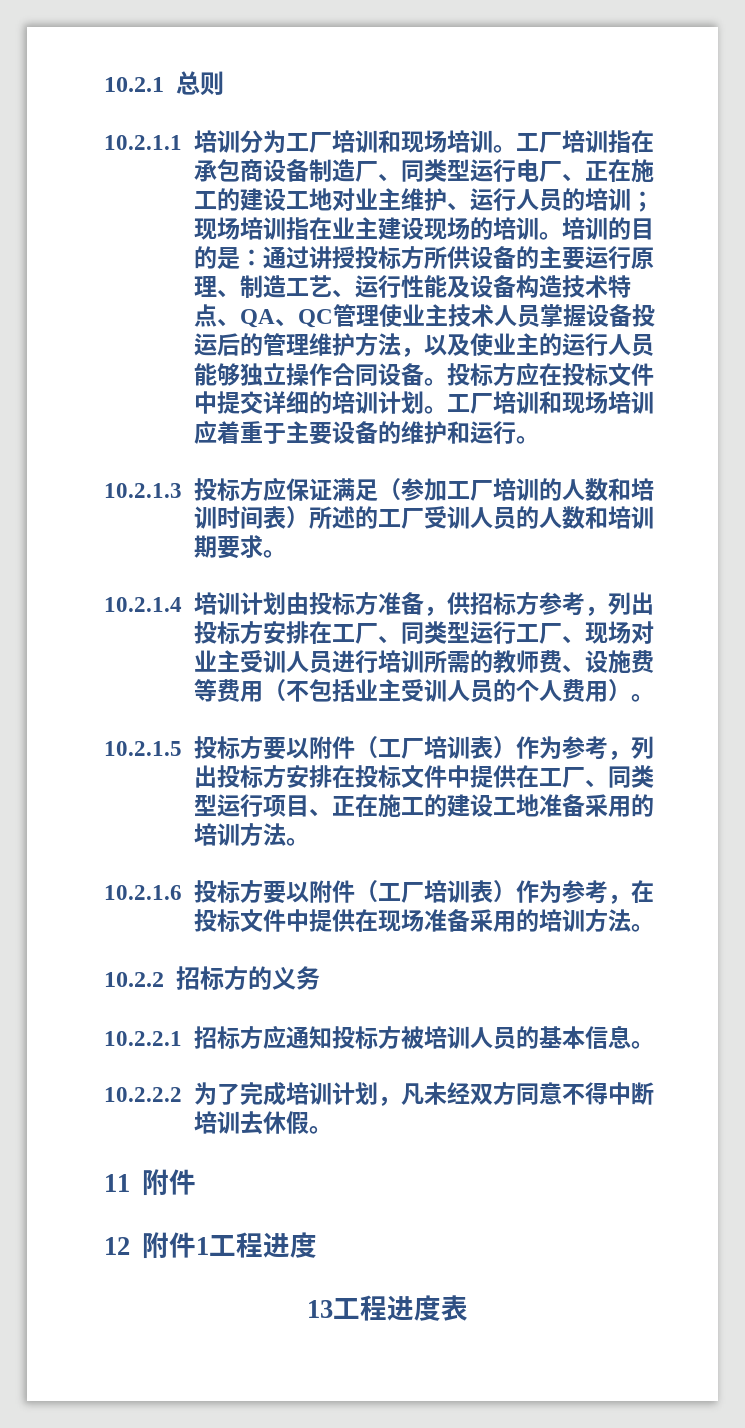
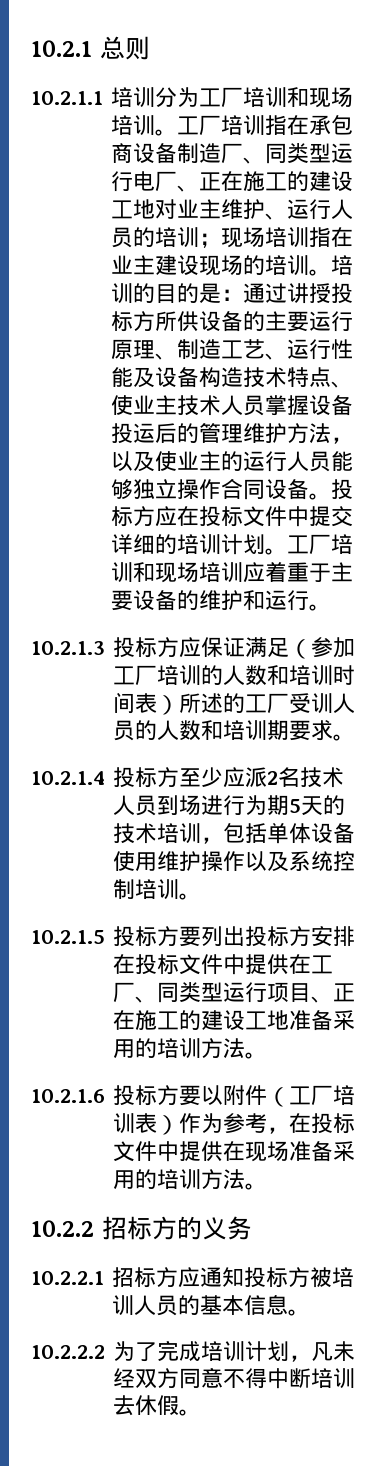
- 培训的目的是：通过讲授投标方所供设备的主要运行原理、制造工艺、运行性能及设备构造技术特点、QA、QC管理使业主技术人员掌握设备投运后的管理维护方法，以及使业主的运行人员能够独立操作合同设备。
+ 培训的目的是：通过讲授投标方所供设备的主要运行原理、制造工艺、运行性能及设备构造技术特点、使业主技术人员掌握设备投运后的管理维护方法，以及使业主的运行人员能够独立操作合同设备。
- 10.2.1.4培训计划由投标方准备，供招标方参考，列出投标方安排在工厂、同类型运行工厂、现场对业主受训人员进行培训所需的教师费、设施费等费用（不包括业主受训人员的个人费用）。
- 10.2.1.5投标方要以附件（工厂培训表）作为参考，列出投标方安排在投标文件中提供在工厂、同类型运行项目、正在施工的建设工地准备采用的培训方法。
+ 10.2.1.4投标方至少应派2名技术人员到场进行为期5天的技术培训，包括单体设备使用维护操作以及系统控制培训。
+ 10.2.1.5投标方要列出投标方安排在投标文件中提供在工厂、同类型运行项目、正在施工的建设工地准备采用的培训方法。
- 11附件
- 12附件1工程进度
- 13工程进度表

